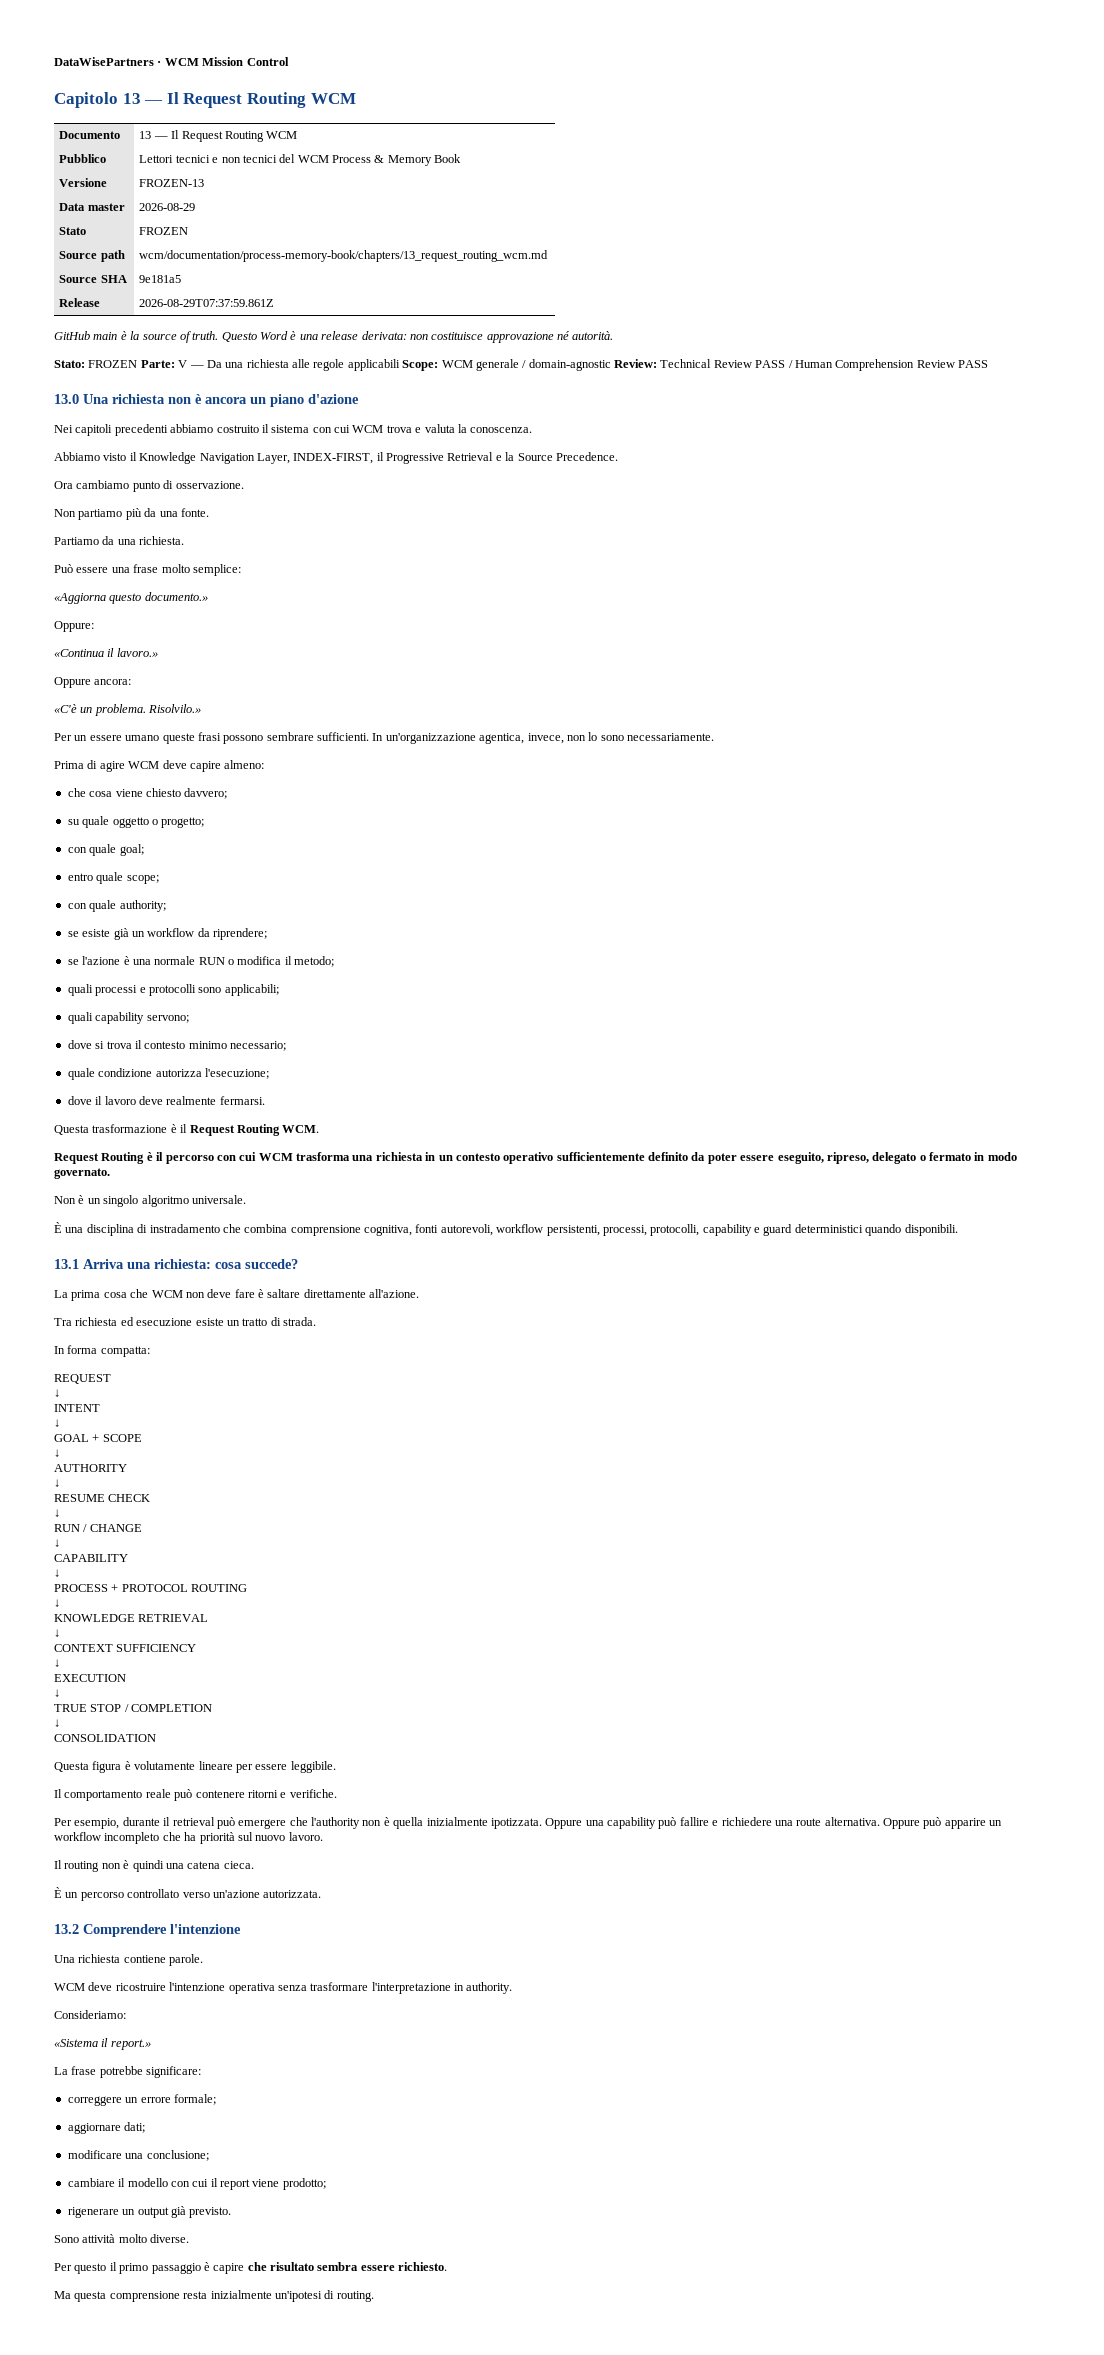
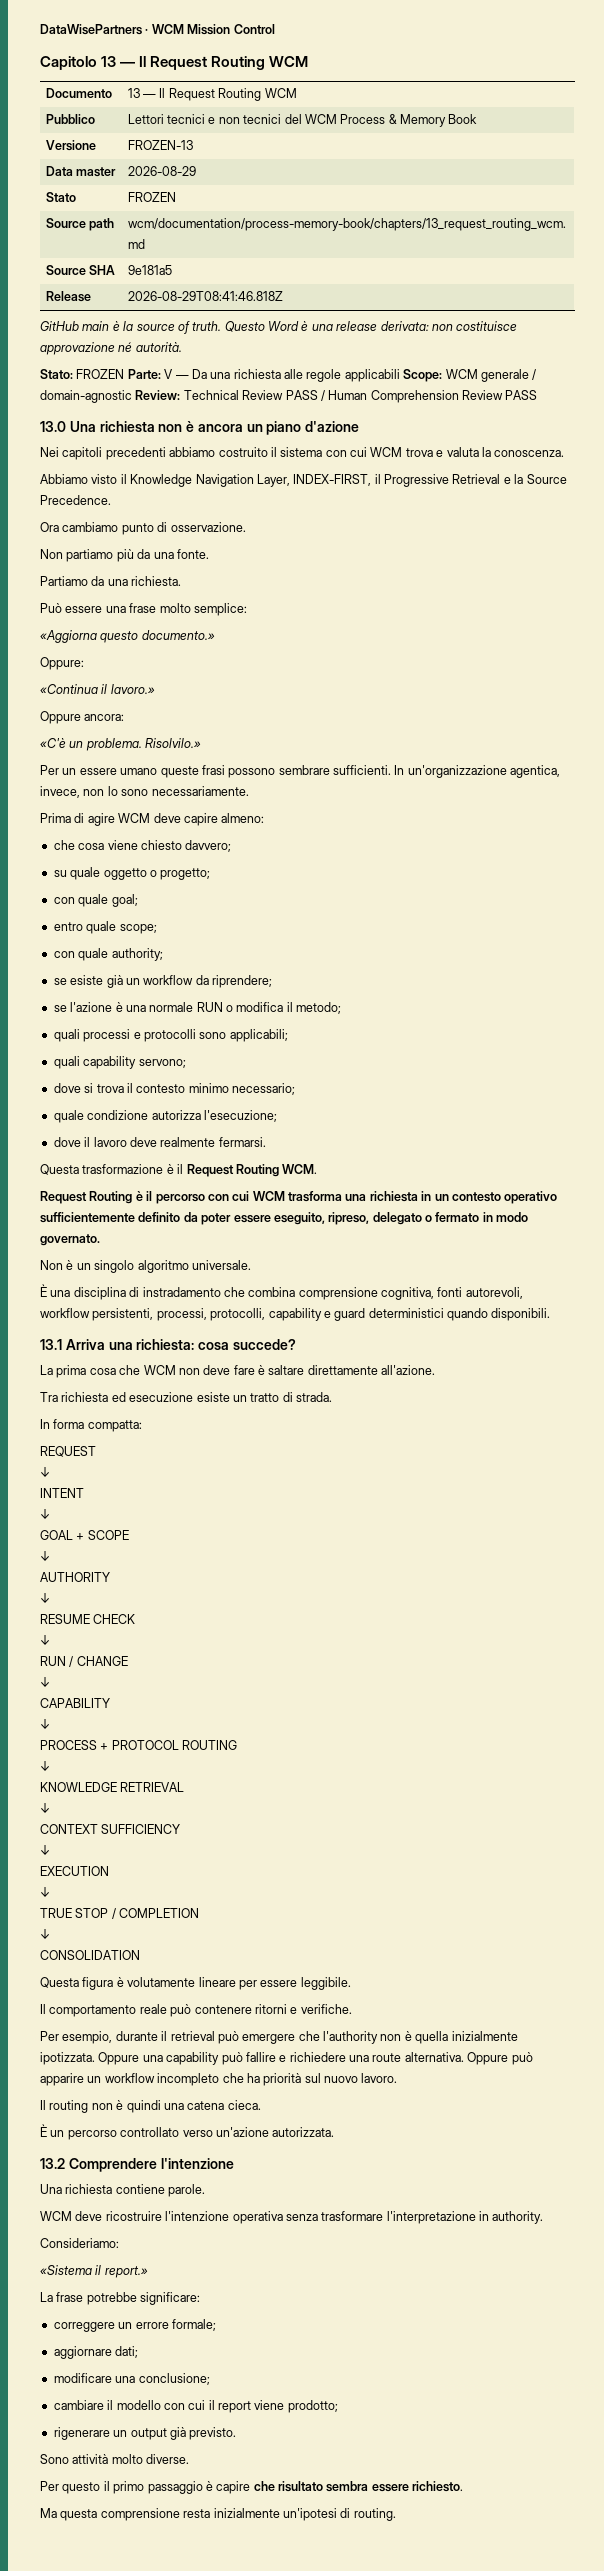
- Release | 2026-08-29T07:37:59.861Z
+ Release | 2026-08-29T08:41:46.818Z

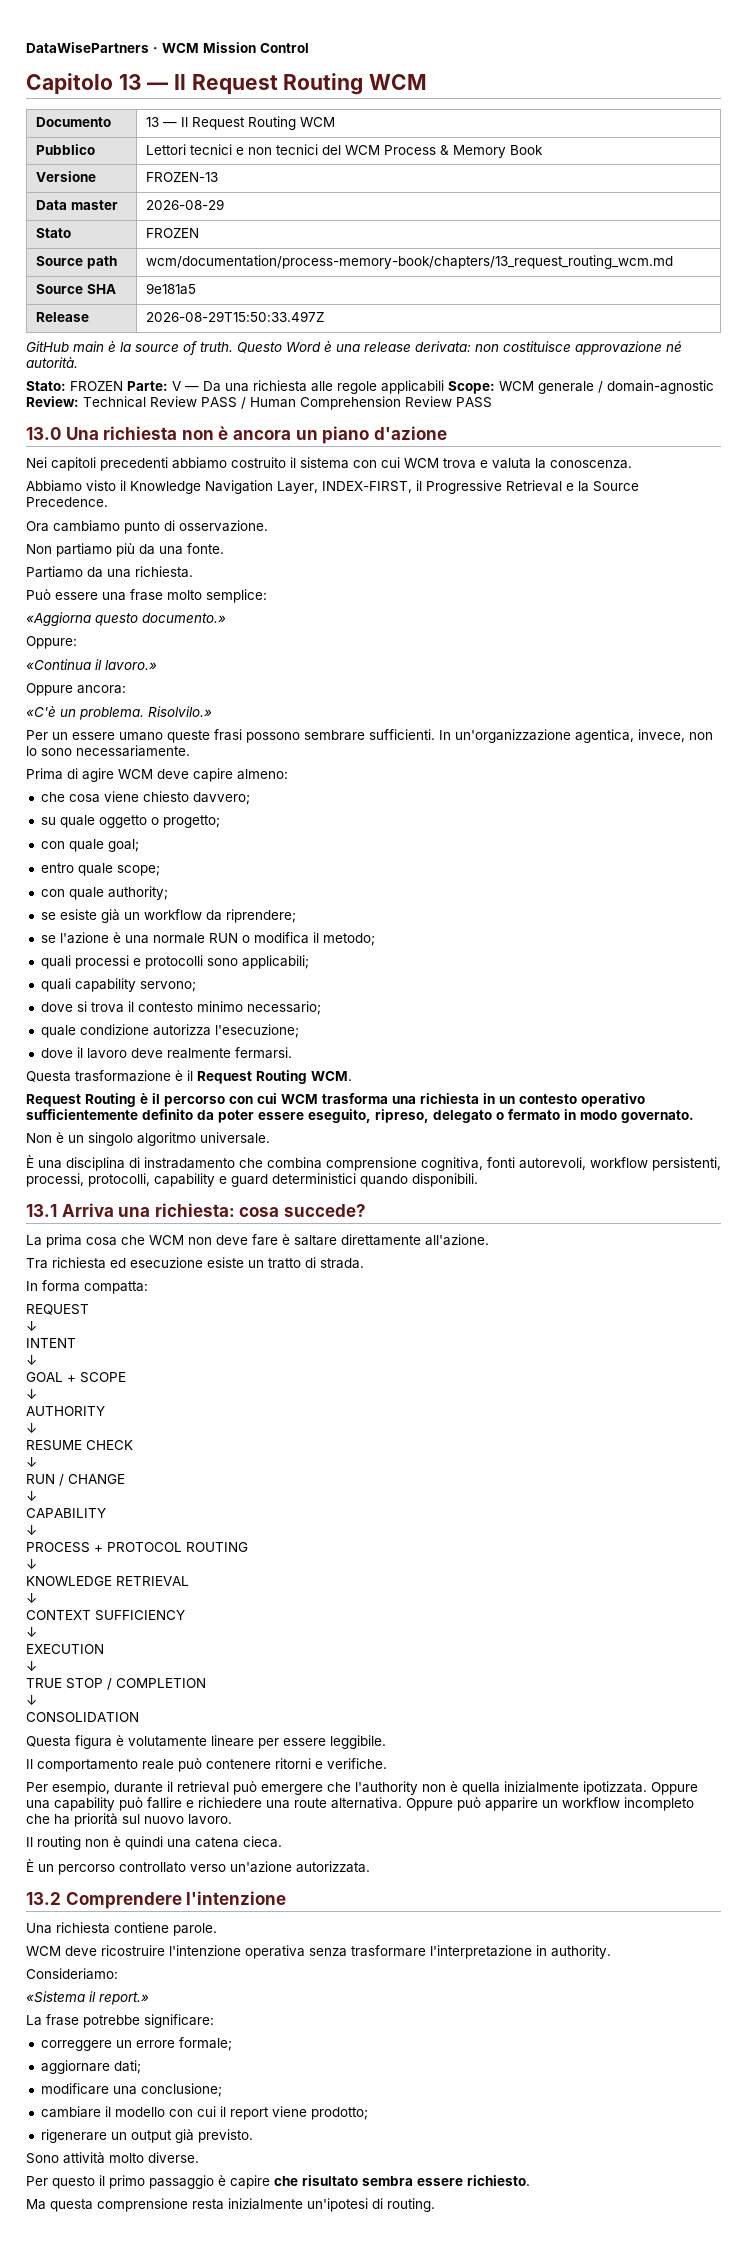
- Release | 2026-08-29T08:41:46.818Z
+ Release | 2026-08-29T15:50:33.497Z

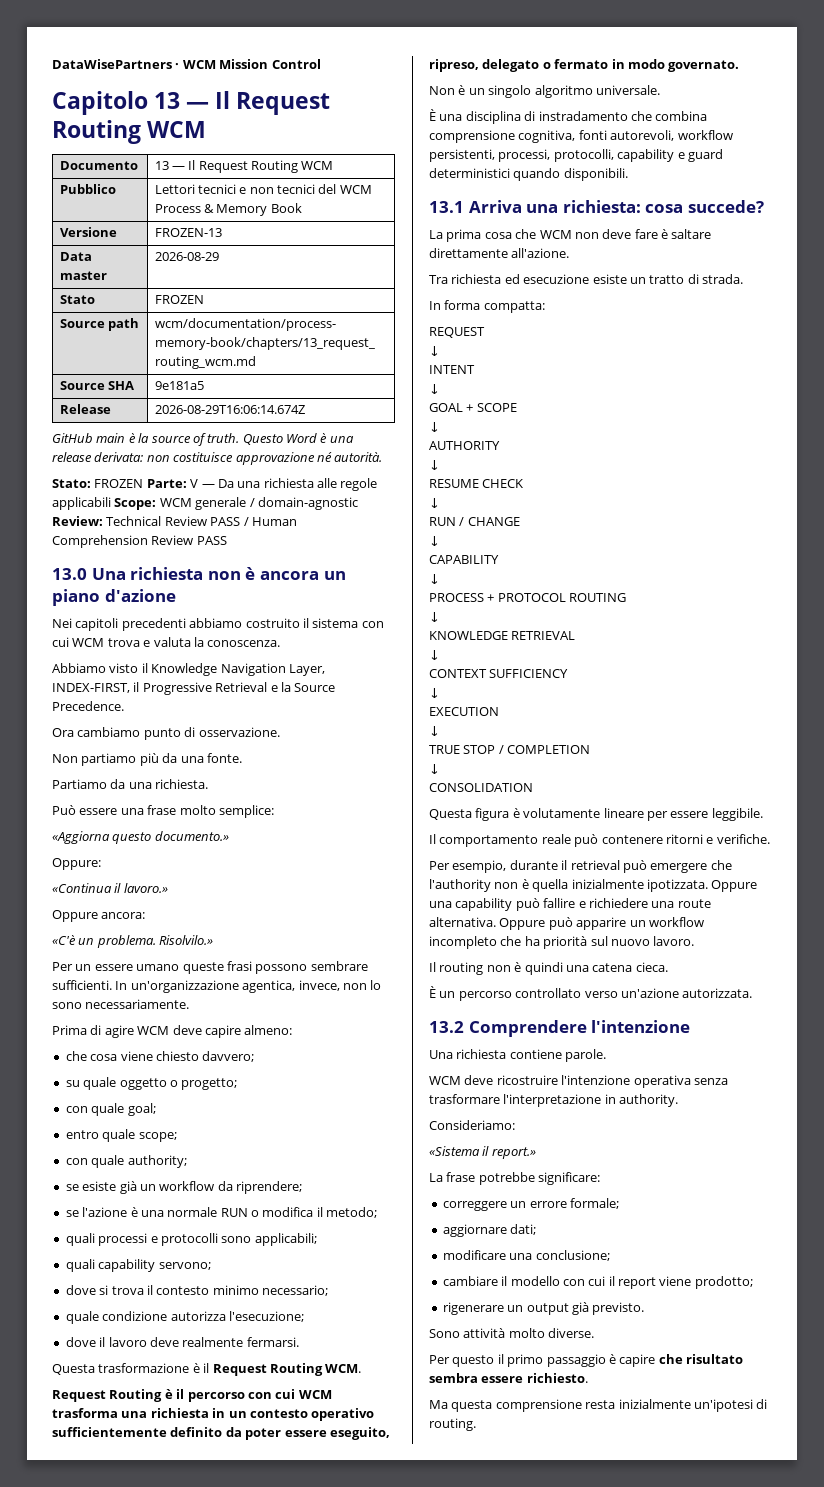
- Release | 2026-08-29T15:50:33.497Z
+ Release | 2026-08-29T16:06:14.674Z

